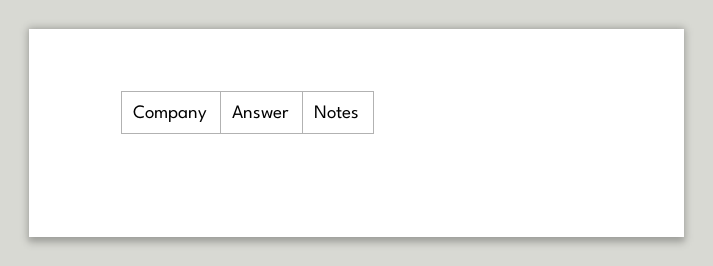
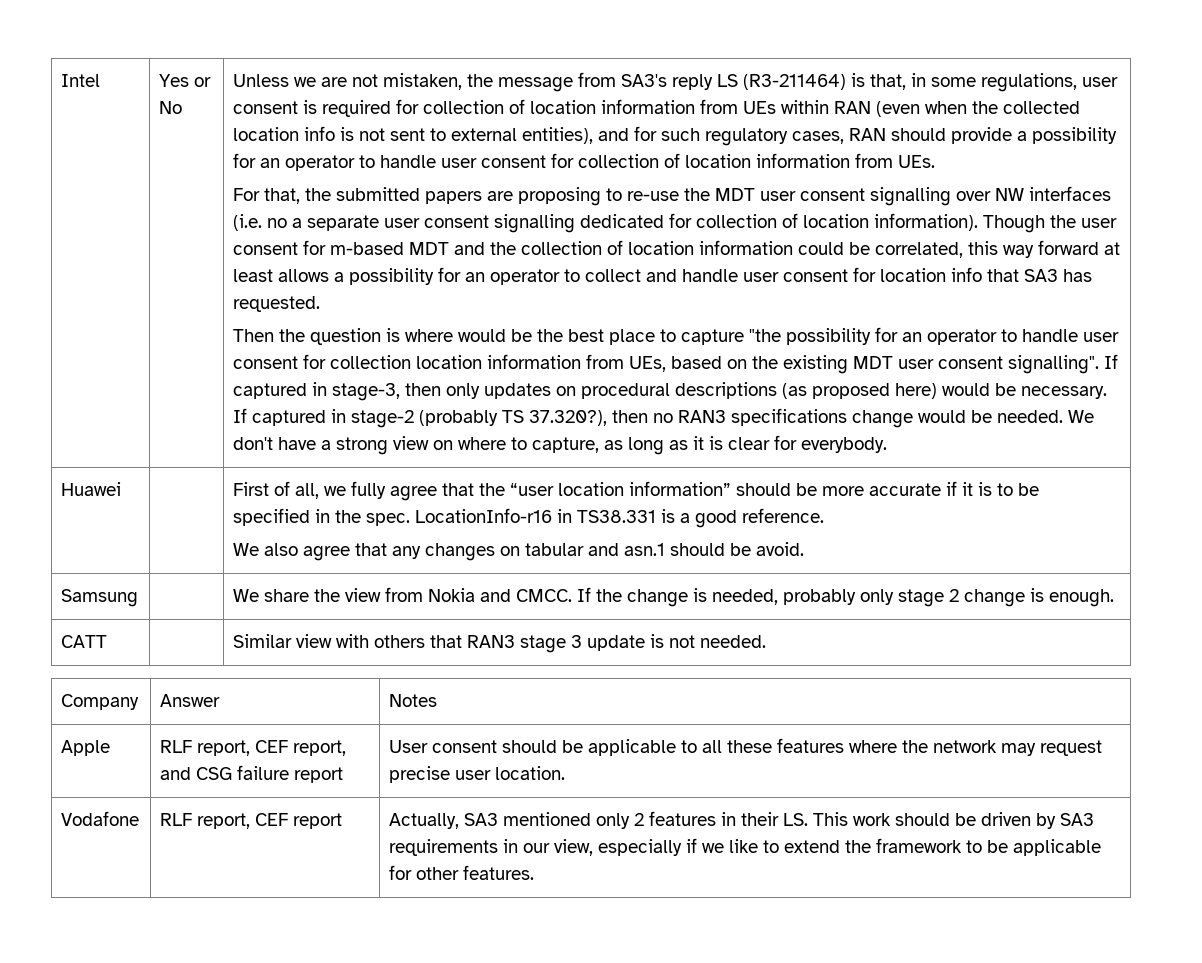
+ Intel | Yes or No | Unless we are not mistaken, the message from SA3's reply LS (R3-211464) is that, in some regulations, user consent is required for collection of location information from UEs within RAN (even when the collected location info is not sent to external entities), and for such regulatory cases, RAN should provide a possibility for an operator to handle user consent for collection of location information from UEs.
+ For that, the submitted papers are proposing to re-use the MDT user consent signalling over NW interfaces (i.e. no a separate user consent signalling dedicated for collection of location information). Though the user consent for m-based MDT and the collection of location information could be correlated, this way forward at least allows a possibility for an operator to collect and handle user consent for location info that SA3 has requested.
+ Then the question is where would be the best place to capture "the possibility for an operator to handle user consent for collection location information from UEs, based on the existing MDT user consent signalling". If captured in stage-3, then only updates on procedural descriptions (as proposed here) would be necessary. If captured in stage-2 (probably TS 37.320?), then no RAN3 specifications change would be needed. We don't have a strong view on where to capture, as long as it is clear for everybody.
+ Huawei | | First of all, we fully agree that the “user location information” should be more accurate if it is to be specified in the spec. LocationInfo-r16 in TS38.331 is a good reference.
+ We also agree that any changes on tabular and asn.1 should be avoid.
+ Samsung | | We share the view from Nokia and CMCC. If the change is needed, probably only stage 2 change is enough.
+ CATT | | Similar view with others that RAN3 stage 3 update is not needed.
  Company | Answer | Notes
+ Apple | RLF report, CEF report, and CSG failure report | User consent should be applicable to all these features where the network may request precise user location.
+ Vodafone | RLF report, CEF report | Actually, SA3 mentioned only 2 features in their LS. This work should be driven by SA3 requirements in our view, especially if we like to extend the framework to be applicable for other features.

